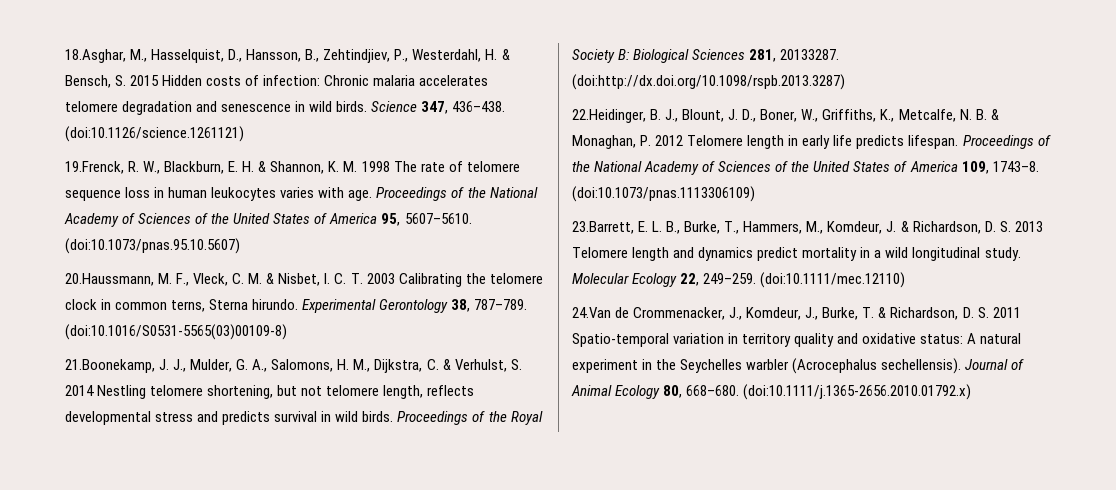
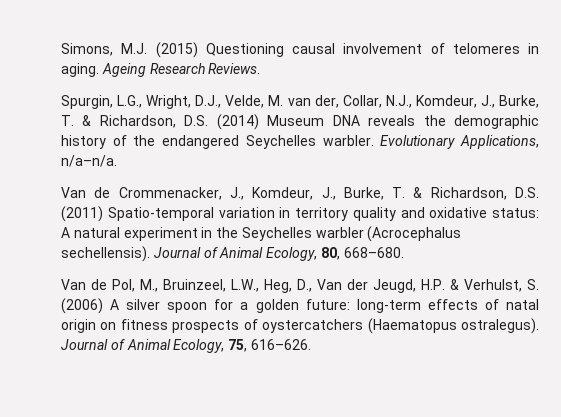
- 18.Asghar, M., Hasselquist, D., Hansson, B., Zehtindjiev, P., Westerdahl, H. & Bensch, S. 2015 Hidden costs of infection: Chronic malaria accelerates telomere degradation and senescence in wild birds. Science 347, 436–438. (doi:10.1126/science.1261121)
- 19.Frenck, R. W., Blackburn, E. H. & Shannon, K. M. 1998 The rate of telomere sequence loss in human leukocytes varies with age. Proceedings of the National Academy of Sciences of the United States of America 95, 5607–5610. (doi:10.1073/pnas.95.10.5607)
- 20.Haussmann, M. F., Vleck, C. M. & Nisbet, I. C. T. 2003 Calibrating the telomere clock in common terns, Sterna hirundo. Experimental Gerontology 38, 787–789. (doi:10.1016/S0531-5565(03)00109-8)
- 21.Boonekamp, J. J., Mulder, G. A., Salomons, H. M., Dijkstra, C. & Verhulst, S. 2014 Nestling telomere shortening, but not telomere length, reflects developmental stress and predicts survival in wild birds. Proceedings of the Royal Society B: Biological Sciences 281, 20133287. (doi:http://dx.doi.org/10.1098/rspb.2013.3287)
- 22.Heidinger, B. J., Blount, J. D., Boner, W., Griffiths, K., Metcalfe, N. B. & Monaghan, P. 2012 Telomere length in early life predicts lifespan. Proceedings of the National Academy of Sciences of the United States of America 109, 1743–8. (doi:10.1073/pnas.1113306109)
- 23.Barrett, E. L. B., Burke, T., Hammers, M., Komdeur, J. & Richardson, D. S. 2013 Telomere length and dynamics predict mortality in a wild longitudinal study. Molecular Ecology 22, 249–259. (doi:10.1111/mec.12110)
- 24.Van de Crommenacker, J., Komdeur, J., Burke, T. & Richardson, D. S. 2011 Spatio-temporal variation in territory quality and oxidative status: A natural experiment in the Seychelles warbler (Acrocephalus sechellensis).
+ Simons, M.J. (2015) Questioning causal involvement of telomeres in aging. Ageing Research Reviews.
+ Spurgin, L.G., Wright, D.J., Velde, M. van der, Collar, N.J., Komdeur, J., Burke, T. & Richardson, D.S. (2014) Museum DNA reveals the demographic history of the endangered Seychelles warbler. Evolutionary Applications, n/a–n/a.
+ Van de Crommenacker, J., Komdeur, J., Burke, T. & Richardson, D.S. (2011) Spatio-temporal variation in territory quality and oxidative status: A natural experiment in the Seychelles warbler (Acrocephalus sechellensis).
- Journal of Animal Ecology 80, 668–680. (doi:10.1111/j.1365-2656.2010.01792.x)
+ Journal of Animal Ecology, 80, 668–680.
+ Van de Pol, M., Bruinzeel, L.W., Heg, D., Van der Jeugd, H.P. & Verhulst, S. (2006) A silver spoon for a golden future: long-term effects of natal origin on fitness prospects of oystercatchers (Haematopus ostralegus). Journal of Animal Ecology, 75, 616–626.

